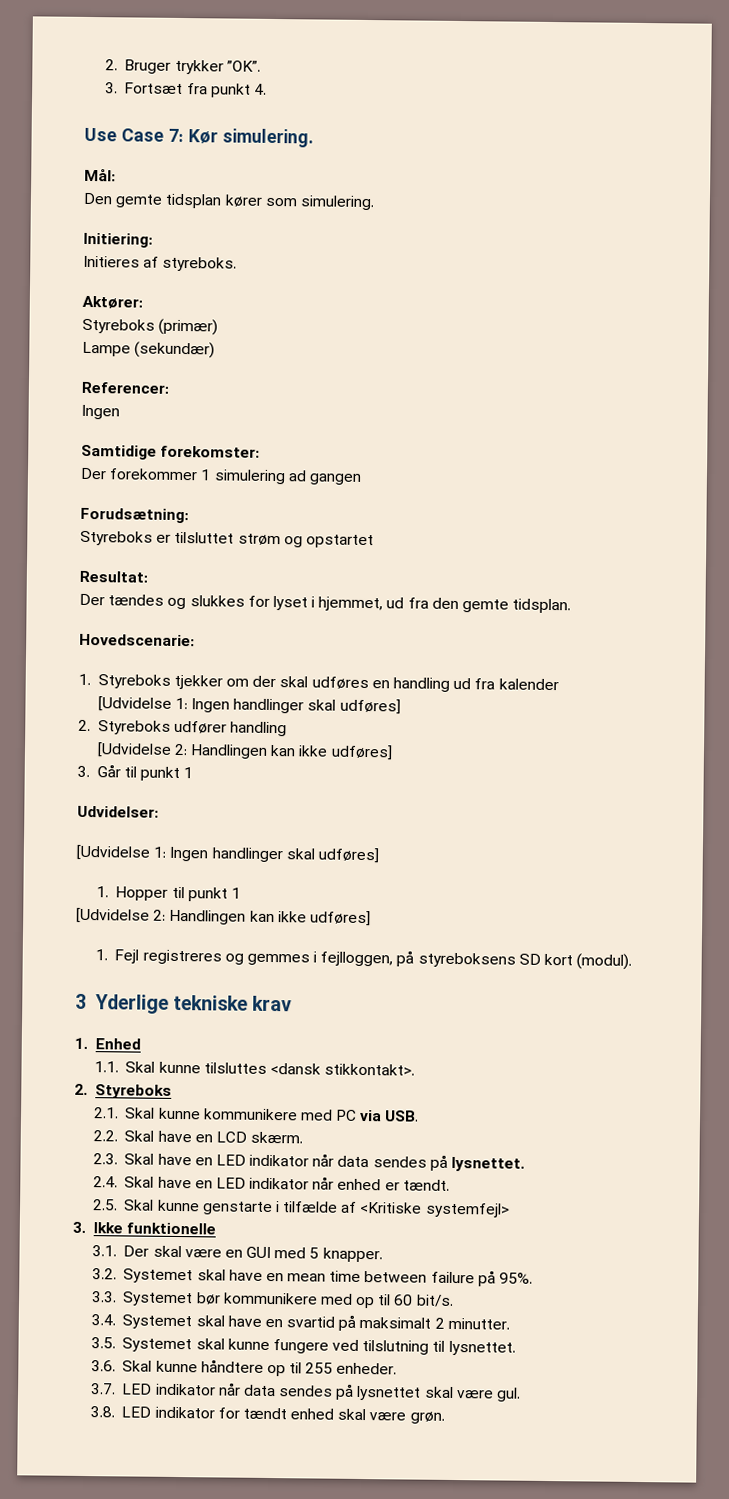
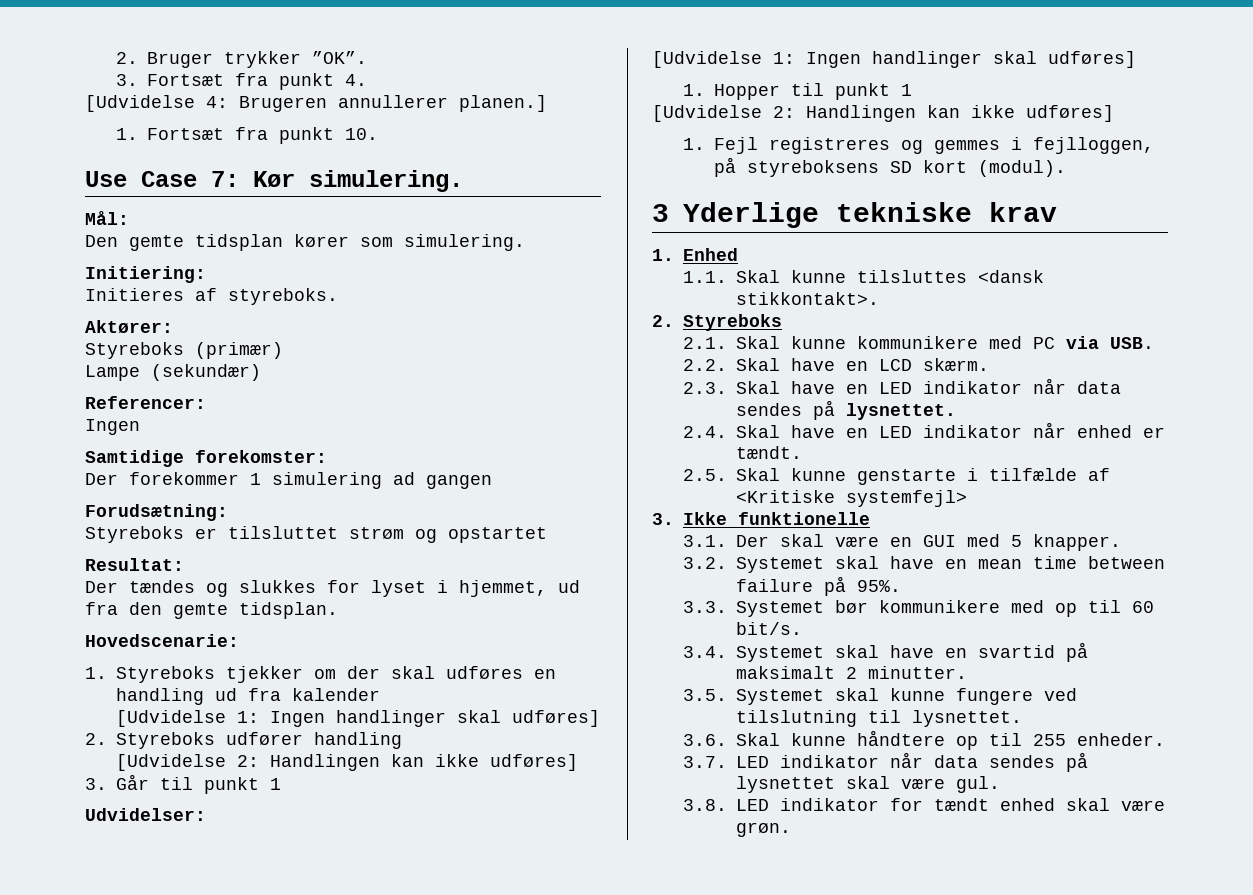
+ [Udvidelse 4: Brugeren annullerer planen.]
+ 1. Fortsæt fra punkt 10.

